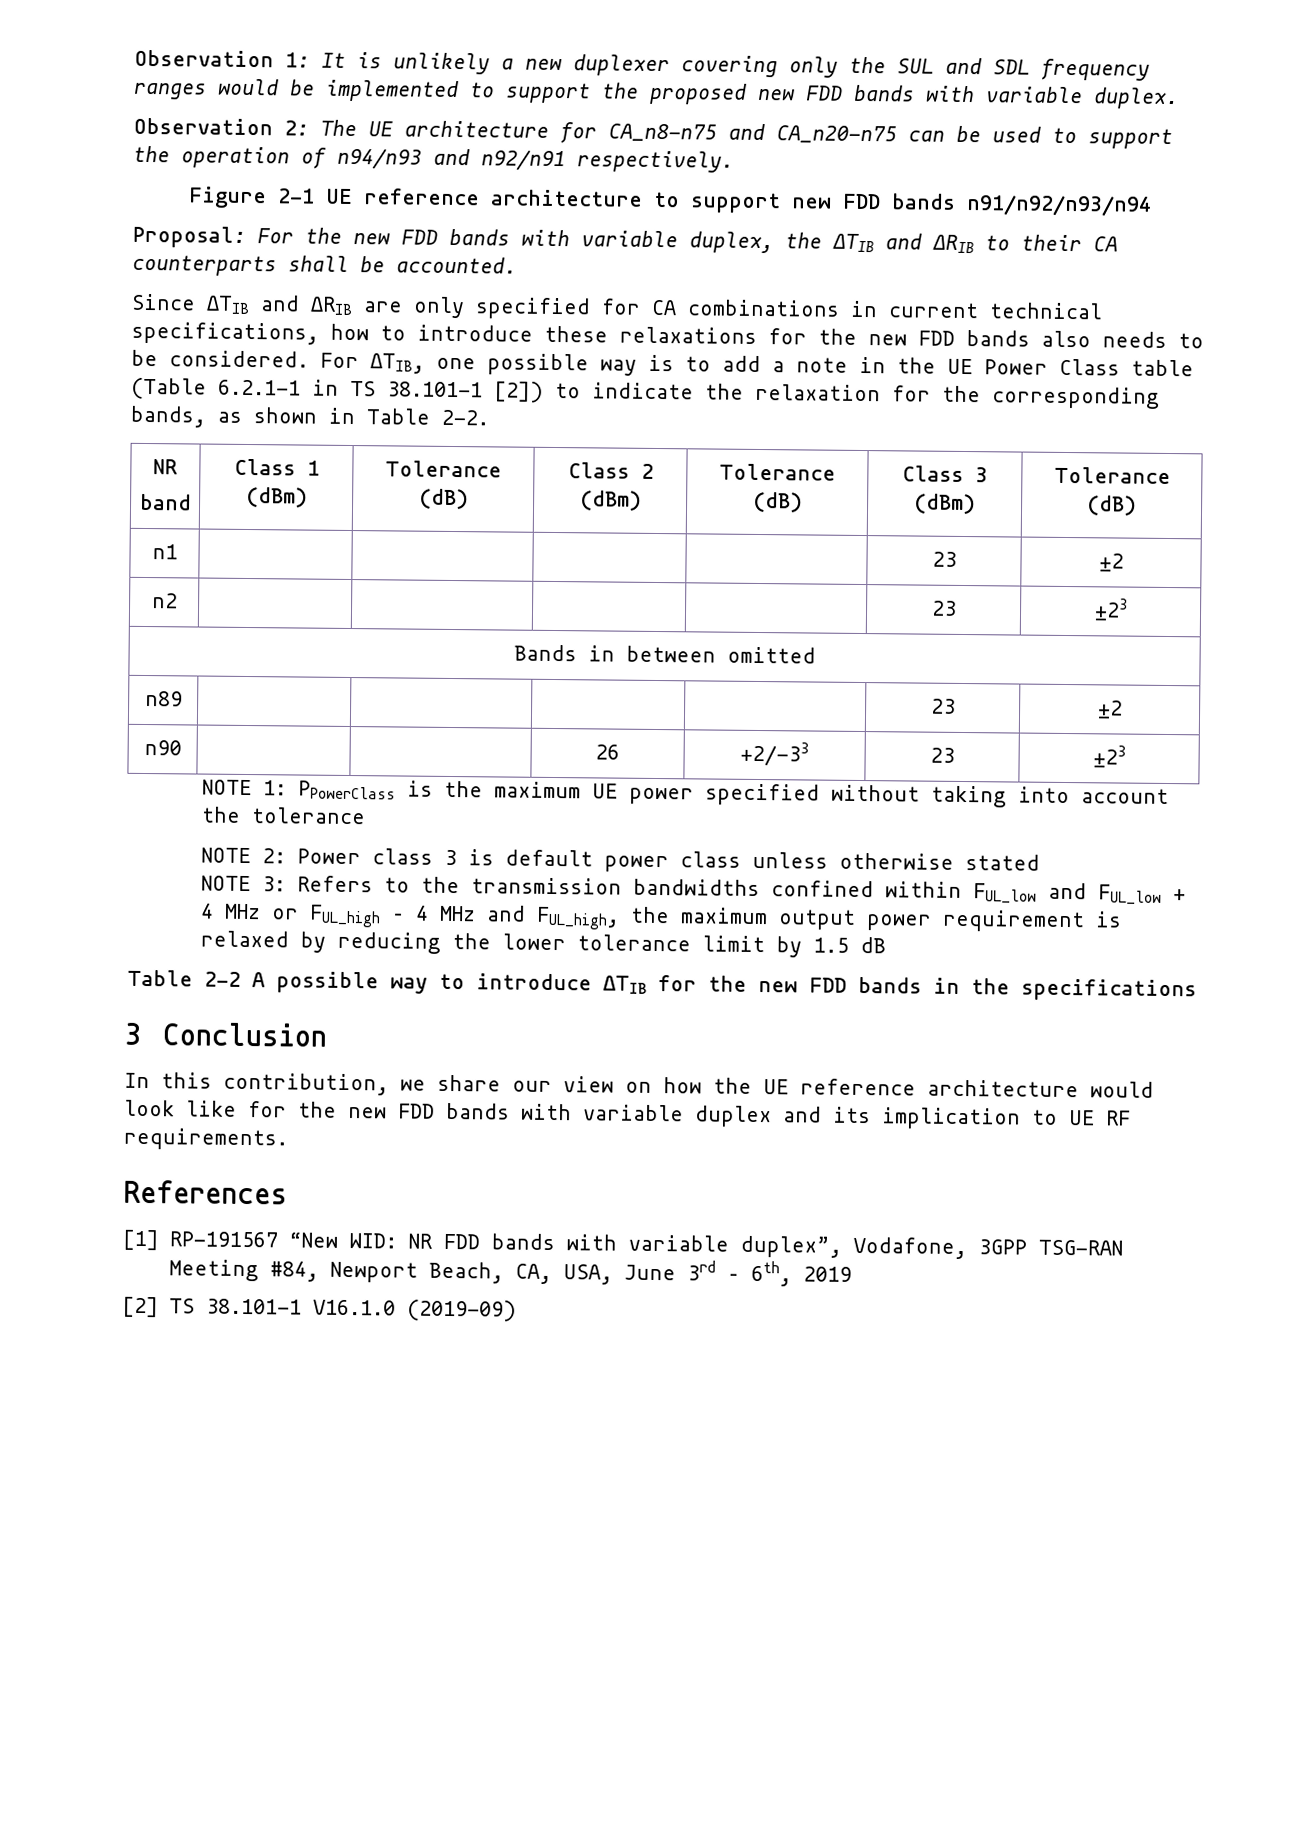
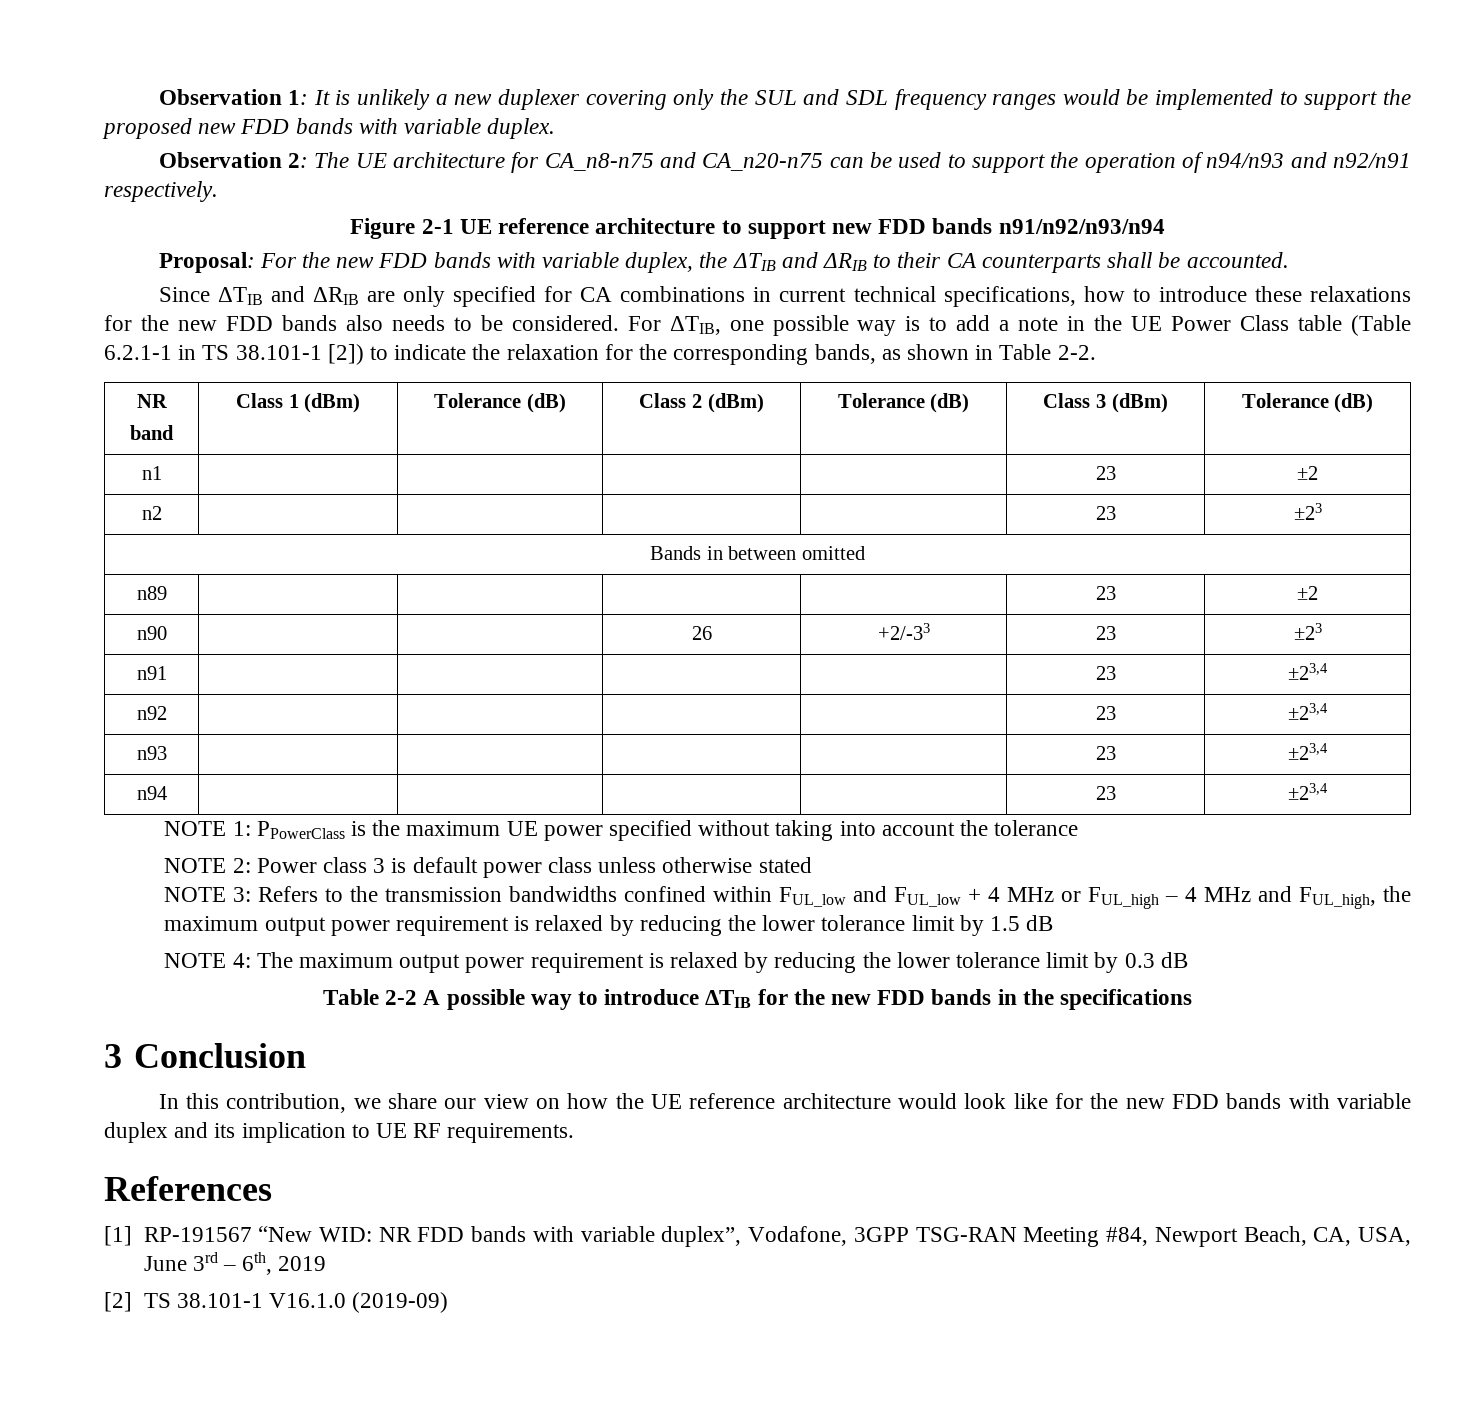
+ n91 | | | | | 23 | ±23,4
+ n92 | | | | | 23 | ±23,4
+ n93 | | | | | 23 | ±23,4
+ n94 | | | | | 23 | ±23,4
+ NOTE 4: The maximum output power requirement is relaxed by reducing the lower tolerance limit by 0.3 dB

